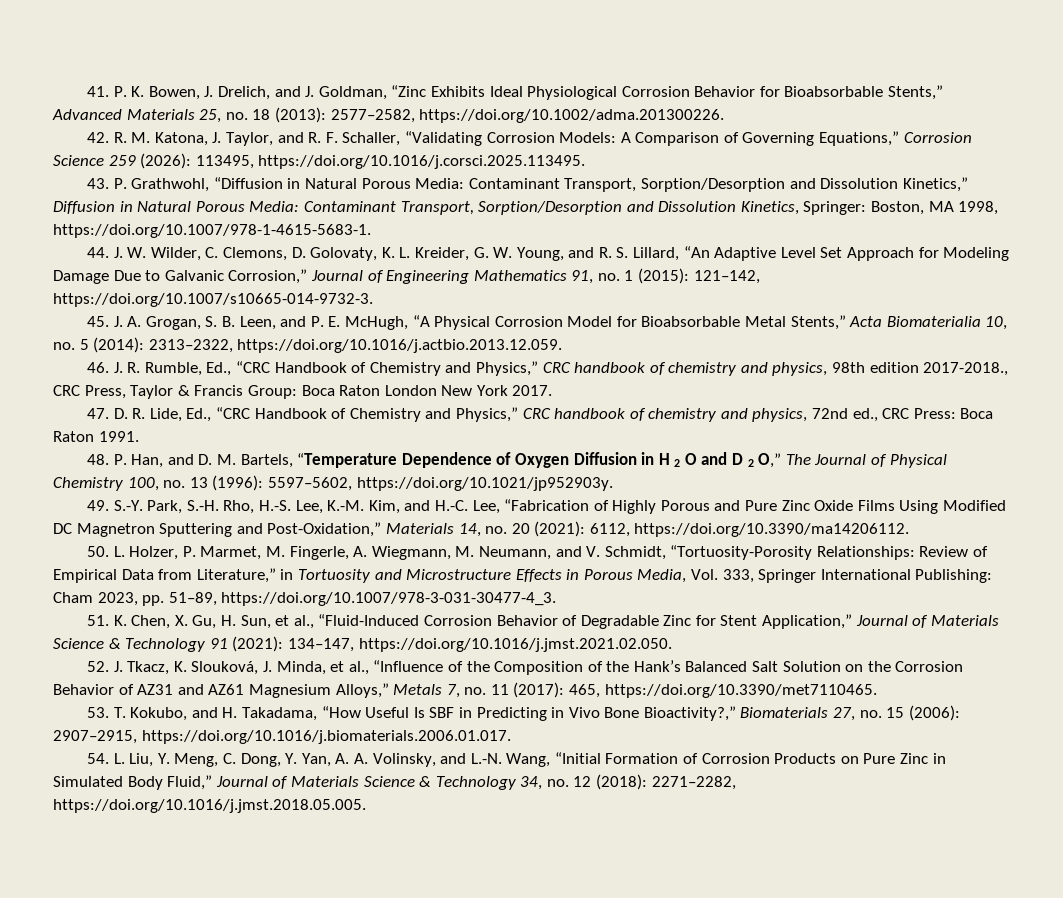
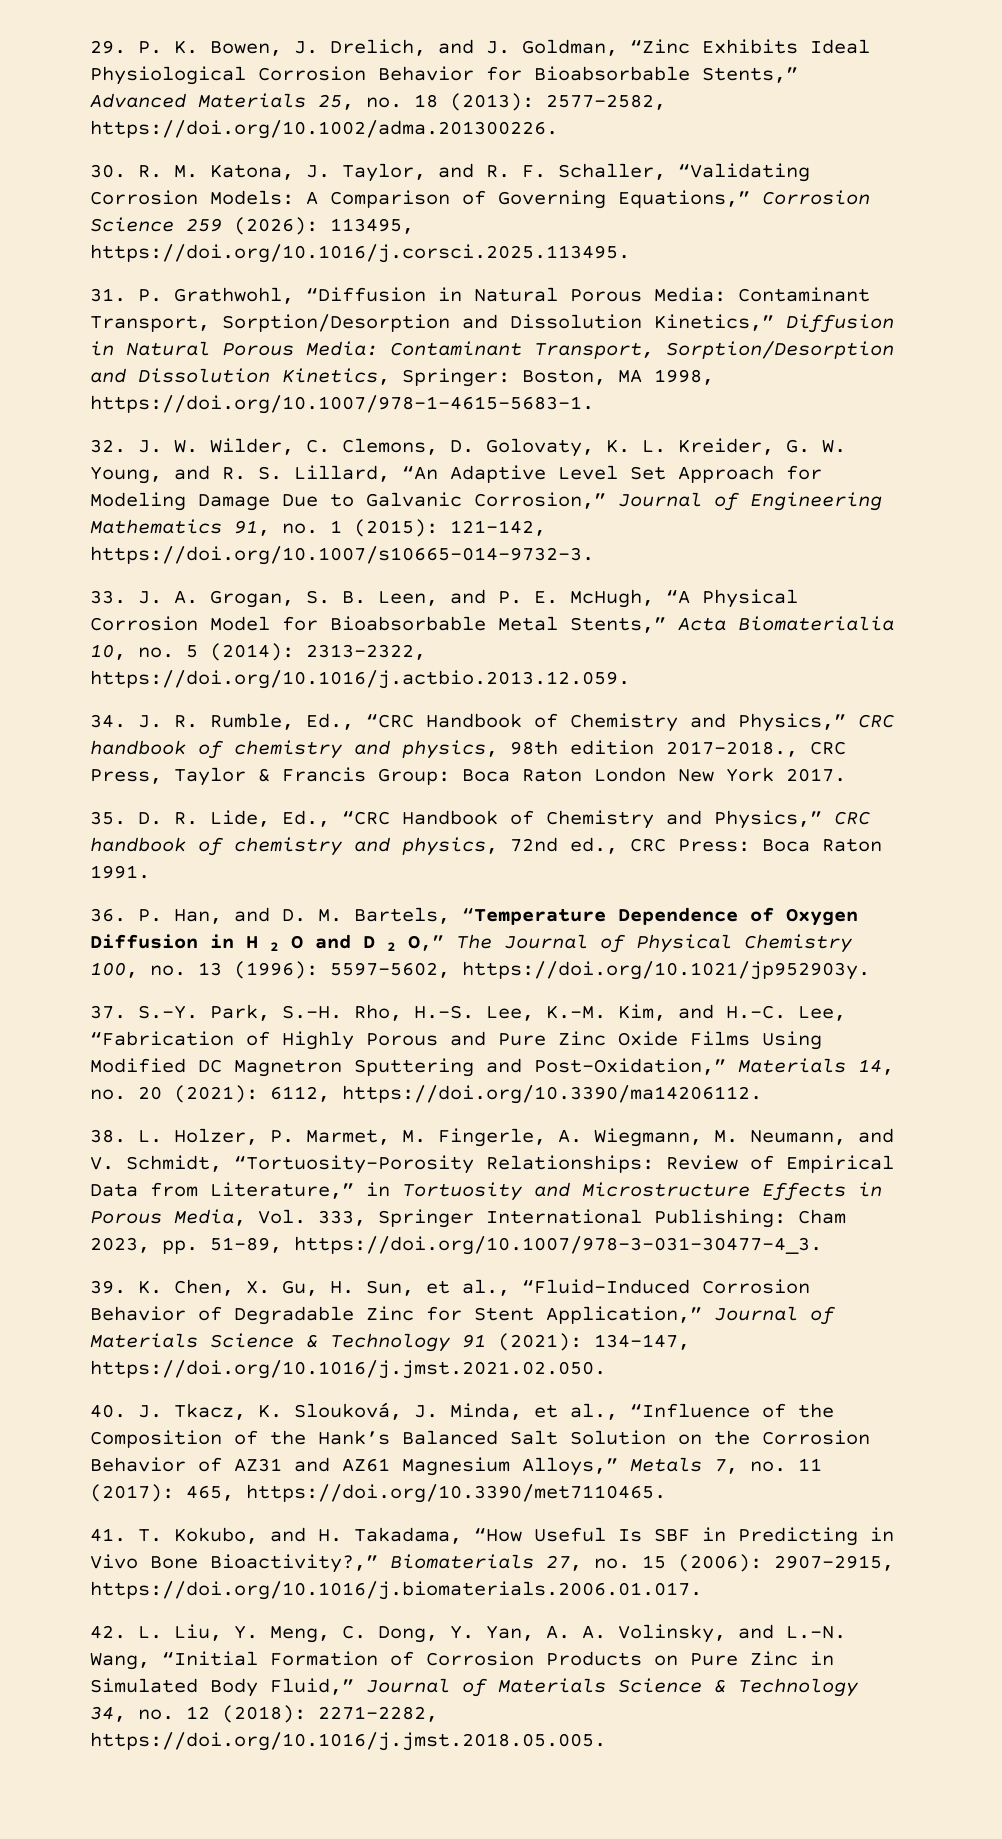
- 41. P. K. Bowen, J. Drelich, and J. Goldman, “Zinc Exhibits Ideal Physiological Corrosion Behavior for Bioabsorbable Stents,” Advanced Materials 25, no. 18 (2013): 2577–2582, https://doi.org/10.1002/adma.201300226.
+ 29. P. K. Bowen, J. Drelich, and J. Goldman, “Zinc Exhibits Ideal Physiological Corrosion Behavior for Bioabsorbable Stents,” Advanced Materials 25, no. 18 (2013): 2577–2582, https://doi.org/10.1002/adma.201300226.
- 42. R. M. Katona, J. Taylor, and R. F. Schaller, “Validating Corrosion Models: A Comparison of Governing Equations,” Corrosion Science 259 (2026): 113495, https://doi.org/10.1016/j.corsci.2025.113495.
+ 30. R. M. Katona, J. Taylor, and R. F. Schaller, “Validating Corrosion Models: A Comparison of Governing Equations,” Corrosion Science 259 (2026): 113495, https://doi.org/10.1016/j.corsci.2025.113495.
- 43. P. Grathwohl, “Diffusion in Natural Porous Media: Contaminant Transport, Sorption/Desorption and Dissolution Kinetics,” Diffusion in Natural Porous Media: Contaminant Transport, Sorption/Desorption and Dissolution Kinetics, Springer: Boston, MA 1998, https://doi.org/10.1007/978-1-4615-5683-1.
+ 31. P. Grathwohl, “Diffusion in Natural Porous Media: Contaminant Transport, Sorption/Desorption and Dissolution Kinetics,” Diffusion in Natural Porous Media: Contaminant Transport, Sorption/Desorption and Dissolution Kinetics, Springer: Boston, MA 1998, https://doi.org/10.1007/978-1-4615-5683-1.
- 44. J. W. Wilder, C. Clemons, D. Golovaty, K. L. Kreider, G. W. Young, and R. S. Lillard, “An Adaptive Level Set Approach for Modeling Damage Due to Galvanic Corrosion,” Journal of Engineering Mathematics 91, no. 1 (2015): 121–142, https://doi.org/10.1007/s10665-014-9732-3.
+ 32. J. W. Wilder, C. Clemons, D. Golovaty, K. L. Kreider, G. W. Young, and R. S. Lillard, “An Adaptive Level Set Approach for Modeling Damage Due to Galvanic Corrosion,” Journal of Engineering Mathematics 91, no. 1 (2015): 121–142, https://doi.org/10.1007/s10665-014-9732-3.
- 45. J. A. Grogan, S. B. Leen, and P. E. McHugh, “A Physical Corrosion Model for Bioabsorbable Metal Stents,” Acta Biomaterialia 10, no. 5 (2014): 2313–2322, https://doi.org/10.1016/j.actbio.2013.12.059.
+ 33. J. A. Grogan, S. B. Leen, and P. E. McHugh, “A Physical Corrosion Model for Bioabsorbable Metal Stents,” Acta Biomaterialia 10, no. 5 (2014): 2313–2322, https://doi.org/10.1016/j.actbio.2013.12.059.
- 46. J. R. Rumble, Ed., “CRC Handbook of Chemistry and Physics,” CRC handbook of chemistry and physics, 98th edition 2017-2018., CRC Press, Taylor & Francis Group: Boca Raton London New York 2017.
+ 34. J. R. Rumble, Ed., “CRC Handbook of Chemistry and Physics,” CRC handbook of chemistry and physics, 98th edition 2017-2018., CRC Press, Taylor & Francis Group: Boca Raton London New York 2017.
- 47. D. R. Lide, Ed., “CRC Handbook of Chemistry and Physics,” CRC handbook of chemistry and physics, 72nd ed., CRC Press: Boca Raton 1991.
+ 35. D. R. Lide, Ed., “CRC Handbook of Chemistry and Physics,” CRC handbook of chemistry and physics, 72nd ed., CRC Press: Boca Raton 1991.
- 48. P. Han, and D. M. Bartels, “Temperature Dependence of Oxygen Diffusion in H 2 O and D 2 O,” The Journal of Physical Chemistry 100, no. 13 (1996): 5597–5602, https://doi.org/10.1021/jp952903y.
+ 36. P. Han, and D. M. Bartels, “Temperature Dependence of Oxygen Diffusion in H 2 O and D 2 O,” The Journal of Physical Chemistry 100, no. 13 (1996): 5597–5602, https://doi.org/10.1021/jp952903y.
- 49. S.-Y. Park, S.-H. Rho, H.-S. Lee, K.-M. Kim, and H.-C. Lee, “Fabrication of Highly Porous and Pure Zinc Oxide Films Using Modified DC Magnetron Sputtering and Post-Oxidation,” Materials 14, no. 20 (2021): 6112, https://doi.org/10.3390/ma14206112.
+ 37. S.-Y. Park, S.-H. Rho, H.-S. Lee, K.-M. Kim, and H.-C. Lee, “Fabrication of Highly Porous and Pure Zinc Oxide Films Using Modified DC Magnetron Sputtering and Post-Oxidation,” Materials 14, no. 20 (2021): 6112, https://doi.org/10.3390/ma14206112.
- 50. L. Holzer, P. Marmet, M. Fingerle, A. Wiegmann, M. Neumann, and V. Schmidt, “Tortuosity-Porosity Relationships: Review of Empirical Data from Literature,” in Tortuosity and Microstructure Effects in Porous Media, Vol. 333, Springer International Publishing: Cham 2023, pp. 51–89, https://doi.org/10.1007/978-3-031-30477-4_3.
+ 38. L. Holzer, P. Marmet, M. Fingerle, A. Wiegmann, M. Neumann, and V. Schmidt, “Tortuosity-Porosity Relationships: Review of Empirical Data from Literature,” in Tortuosity and Microstructure Effects in Porous Media, Vol. 333, Springer International Publishing: Cham 2023, pp. 51–89, https://doi.org/10.1007/978-3-031-30477-4_3.
- 51. K. Chen, X. Gu, H. Sun, et al., “Fluid-Induced Corrosion Behavior of Degradable Zinc for Stent Application,” Journal of Materials Science & Technology 91 (2021): 134–147, https://doi.org/10.1016/j.jmst.2021.02.050.
+ 39. K. Chen, X. Gu, H. Sun, et al., “Fluid-Induced Corrosion Behavior of Degradable Zinc for Stent Application,” Journal of Materials Science & Technology 91 (2021): 134–147, https://doi.org/10.1016/j.jmst.2021.02.050.
- 52. J. Tkacz, K. Slouková, J. Minda, et al., “Influence of the Composition of the Hank’s Balanced Salt Solution on the Corrosion Behavior of AZ31 and AZ61 Magnesium Alloys,” Metals 7, no. 11 (2017): 465, https://doi.org/10.3390/met7110465.
+ 40. J. Tkacz, K. Slouková, J. Minda, et al., “Influence of the Composition of the Hank’s Balanced Salt Solution on the Corrosion Behavior of AZ31 and AZ61 Magnesium Alloys,” Metals 7, no. 11 (2017): 465, https://doi.org/10.3390/met7110465.
- 53. T. Kokubo, and H. Takadama, “How Useful Is SBF in Predicting in Vivo Bone Bioactivity?,” Biomaterials 27, no. 15 (2006): 2907–2915, https://doi.org/10.1016/j.biomaterials.2006.01.017.
+ 41. T. Kokubo, and H. Takadama, “How Useful Is SBF in Predicting in Vivo Bone Bioactivity?,” Biomaterials 27, no. 15 (2006): 2907–2915, https://doi.org/10.1016/j.biomaterials.2006.01.017.
- 54. L. Liu, Y. Meng, C. Dong, Y. Yan, A. A. Volinsky, and L.-N. Wang, “Initial Formation of Corrosion Products on Pure Zinc in Simulated Body Fluid,” Journal of Materials Science & Technology 34, no. 12 (2018): 2271–2282, https://doi.org/10.1016/j.jmst.2018.05.005.
+ 42. L. Liu, Y. Meng, C. Dong, Y. Yan, A. A. Volinsky, and L.-N. Wang, “Initial Formation of Corrosion Products on Pure Zinc in Simulated Body Fluid,” Journal of Materials Science & Technology 34, no. 12 (2018): 2271–2282, https://doi.org/10.1016/j.jmst.2018.05.005.

